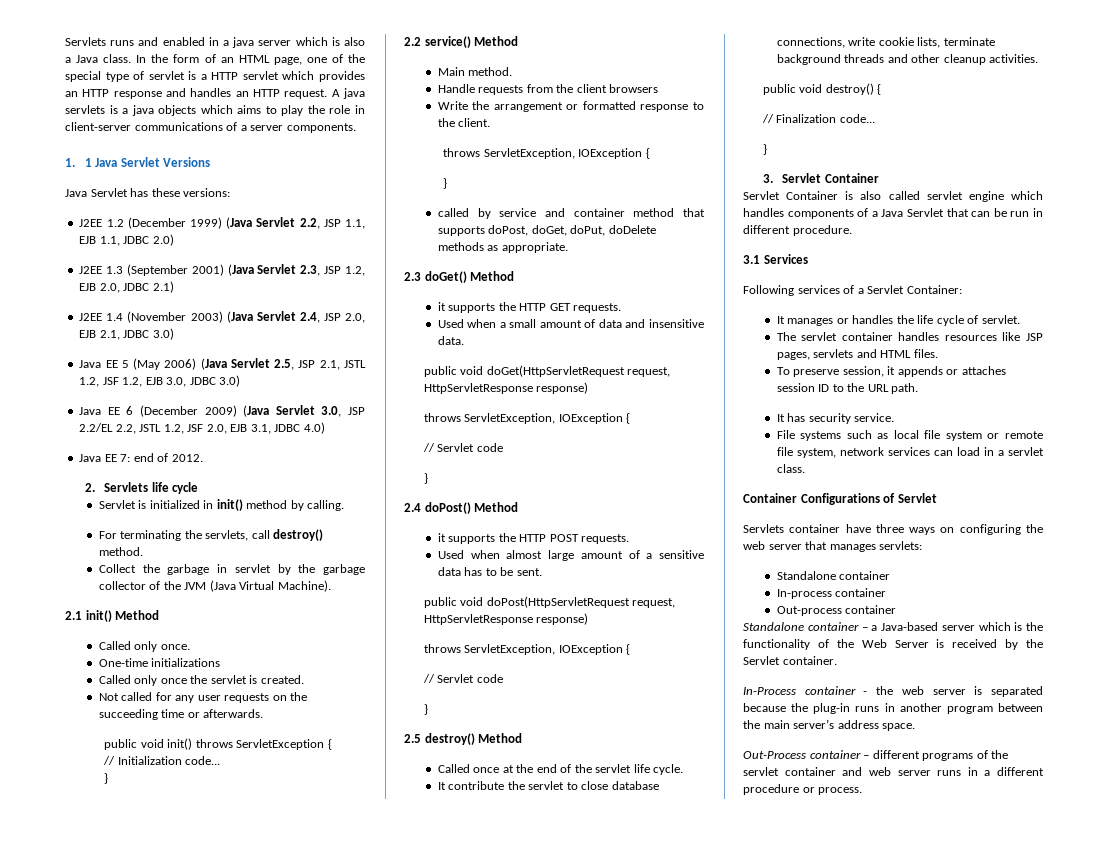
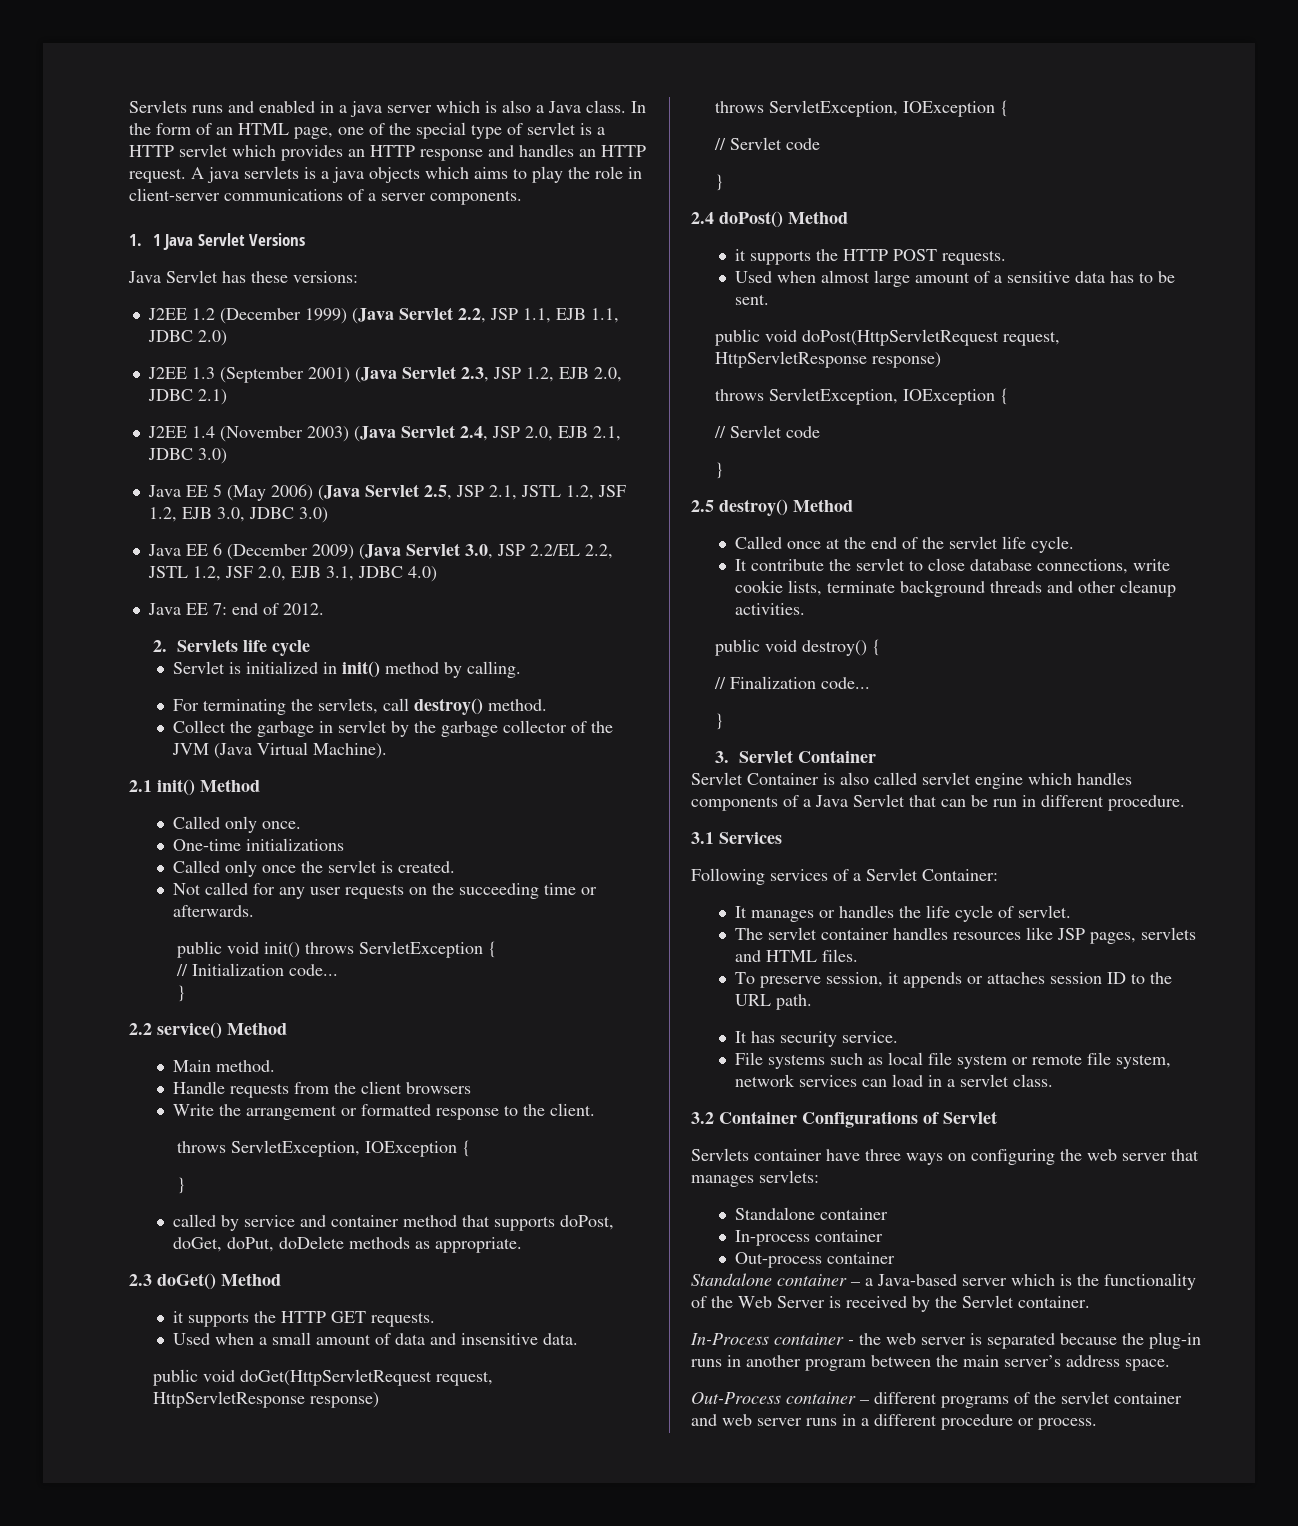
- Container Configurations of Servlet
+ 3.2 Container Configurations of Servlet

